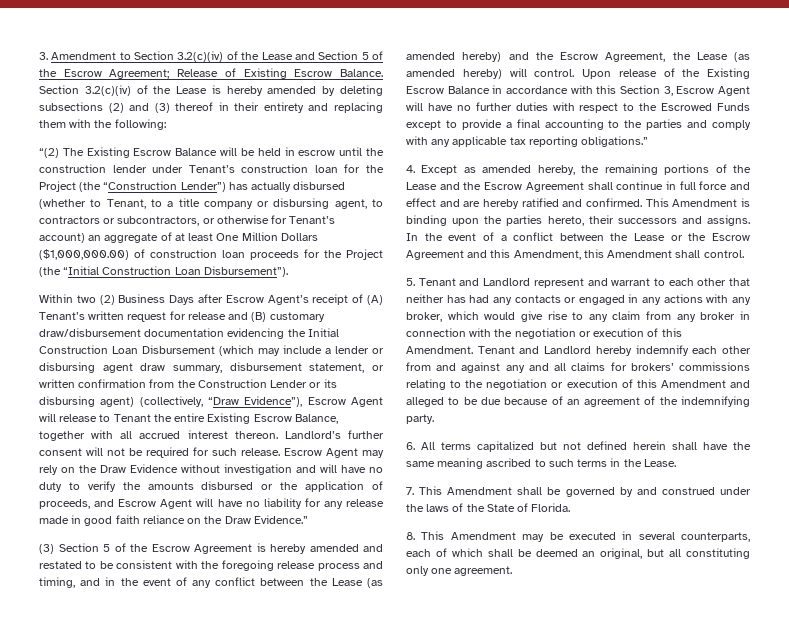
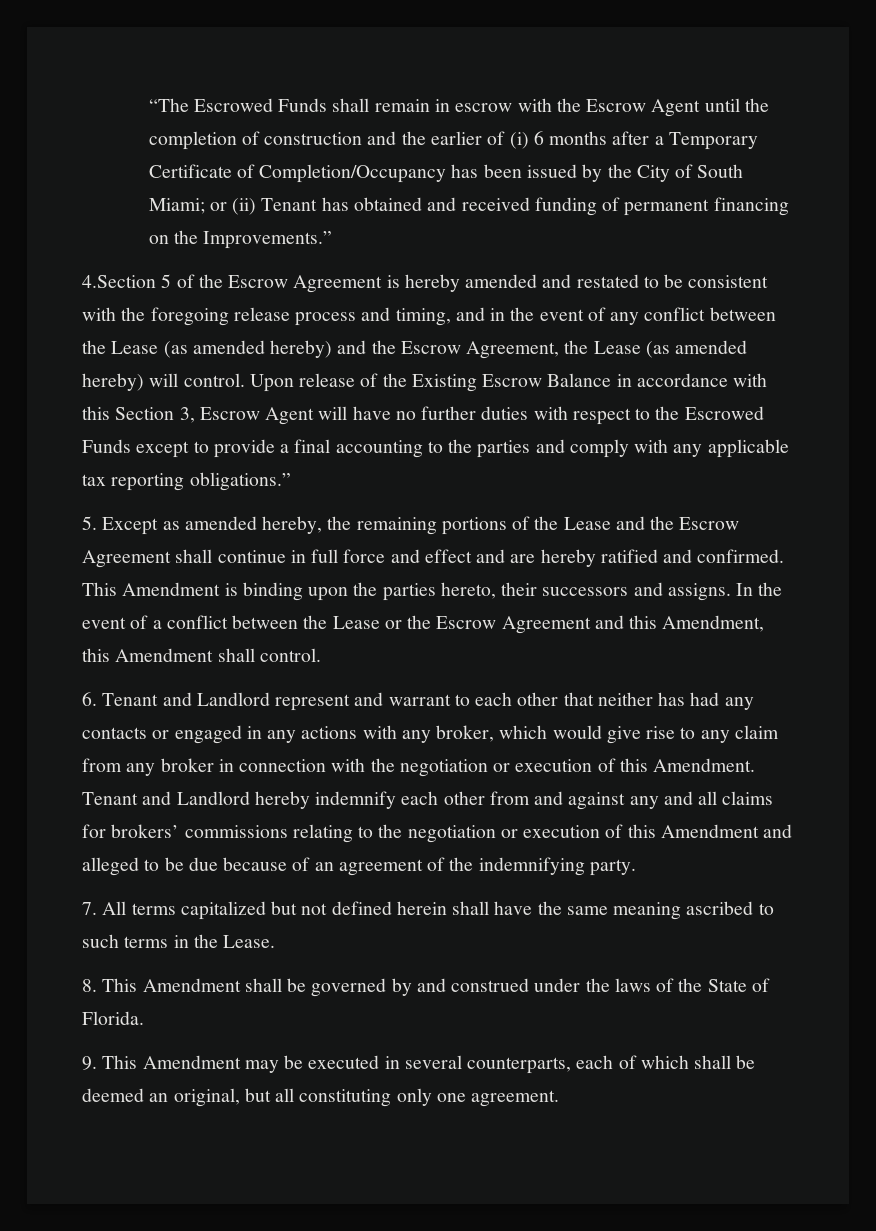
- 3. Amendment to Section 3.2(c)(iv) of the Lease and Section 5 of the Escrow Agreement; Release of Existing Escrow Balance. Section 3.2(c)(iv) of the Lease is hereby amended by deleting subsections (2) and (3) thereof in their entirety and replacing them with the following:
- “(2) The Existing Escrow Balance will be held in escrow until the construction lender under Tenant’s construction loan for the Project (the “Construction Lender”) has actually disbursed (whether to Tenant, to a title company or disbursing agent, to contractors or subcontractors, or otherwise for Tenant’s account) an aggregate of at least One Million Dollars ($1,000,000.00) of construction loan proceeds for the Project (the “Initial Construction Loan Disbursement”).
- Within two (2) Business Days after Escrow Agent’s receipt of (A) Tenant’s written request for release and (B) customary draw/disbursement documentation evidencing the Initial Construction Loan Disbursement (which may include a lender or disbursing agent draw summary, disbursement statement, or written confirmation from the Construction Lender or its disbursing agent) (collectively, “Draw Evidence”), Escrow Agent will release to Tenant the entire Existing Escrow Balance, together with all accrued interest thereon. Landlord’s further consent will not be required for such release. Escrow Agent may rely on the Draw Evidence without investigation and will have no duty to verify the amounts disbursed or the application of proceeds, and Escrow Agent will have no liability for any release made in good faith reliance on the Draw Evidence.”
- (3) Section 5 of the Escrow Agreement is hereby amended and restated to be consistent with the foregoing release process and timing, and in the event of any conflict between the Lease (as amended hereby) and the Escrow Agreement, the Lease (as amended hereby) will control.
+ “The Escrowed Funds shall remain in escrow with the Escrow Agent until the completion of construction and the earlier of (i) 6 months after a Temporary Certificate of Completion/Occupancy has been issued by the City of South Miami; or (ii) Tenant has obtained and received funding of permanent financing on the Improvements.”
+ 4.Section 5 of the Escrow Agreement is hereby amended and restated to be consistent with the foregoing release process and timing, and in the event of any conflict between the Lease (as amended hereby) and the Escrow Agreement, the Lease (as amended hereby) will control.
- 4. Except as amended hereby, the remaining portions of the Lease and the Escrow Agreement shall continue in full force and effect and are hereby ratified and confirmed.
+ 5. Except as amended hereby, the remaining portions of the Lease and the Escrow Agreement shall continue in full force and effect and are hereby ratified and confirmed.
- 5. Tenant and Landlord represent and warrant to each other that neither has had any contacts or engaged in any actions with any broker, which would give rise to any claim from any broker in connection with the negotiation or execution of this Amendment.
+ 6. Tenant and Landlord represent and warrant to each other that neither has had any contacts or engaged in any actions with any broker, which would give rise to any claim from any broker in connection with the negotiation or execution of this Amendment.
- 6. All terms capitalized but not defined herein shall have the same meaning ascribed to such terms in the Lease.
+ 7. All terms capitalized but not defined herein shall have the same meaning ascribed to such terms in the Lease.
- 7. This Amendment shall be governed by and construed under the laws of the State of Florida.
+ 8. This Amendment shall be governed by and construed under the laws of the State of Florida.
- 8. This Amendment may be executed in several counterparts, each of which shall be deemed an original, but all constituting only one agreement.
+ 9. This Amendment may be executed in several counterparts, each of which shall be deemed an original, but all constituting only one agreement.

